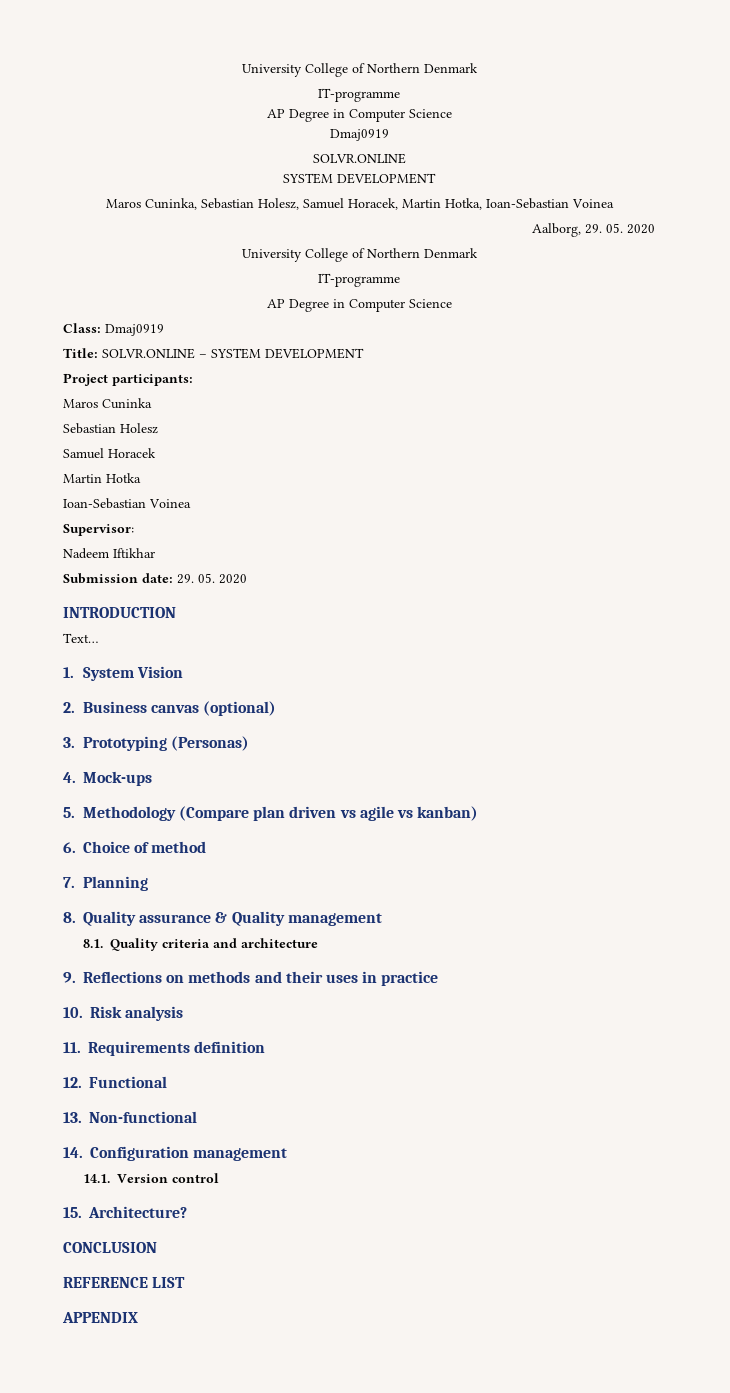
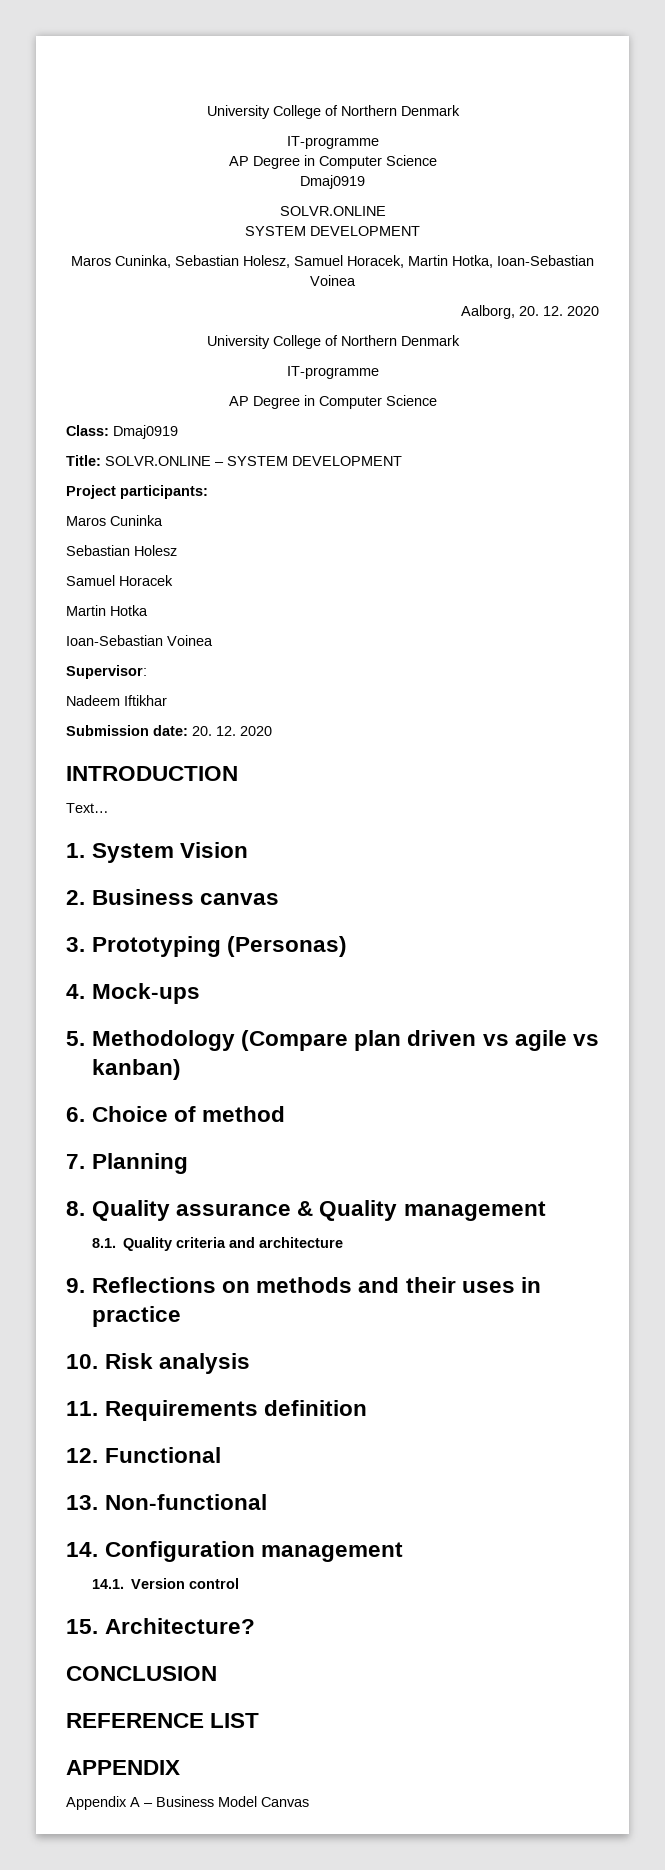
- Aalborg, 29. 05. 2020
+ Aalborg, 20. 12. 2020
- Submission date: 29. 05. 2020
+ Submission date: 20. 12. 2020
- 2. Business canvas (optional)
+ 2. Business canvas
+ Appendix A – Business Model Canvas

